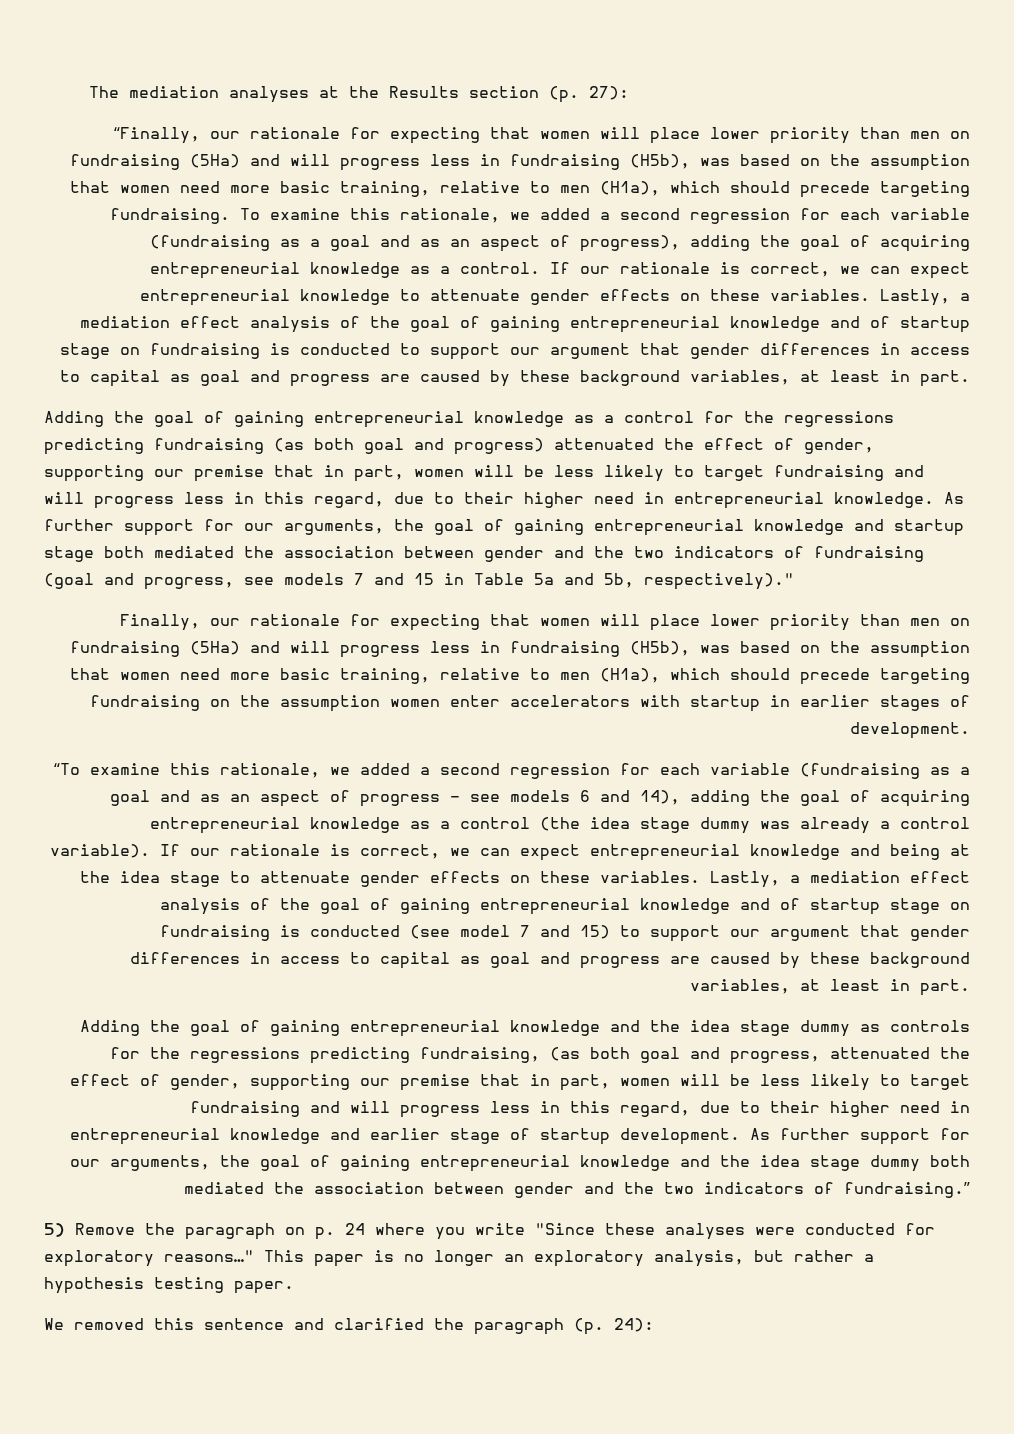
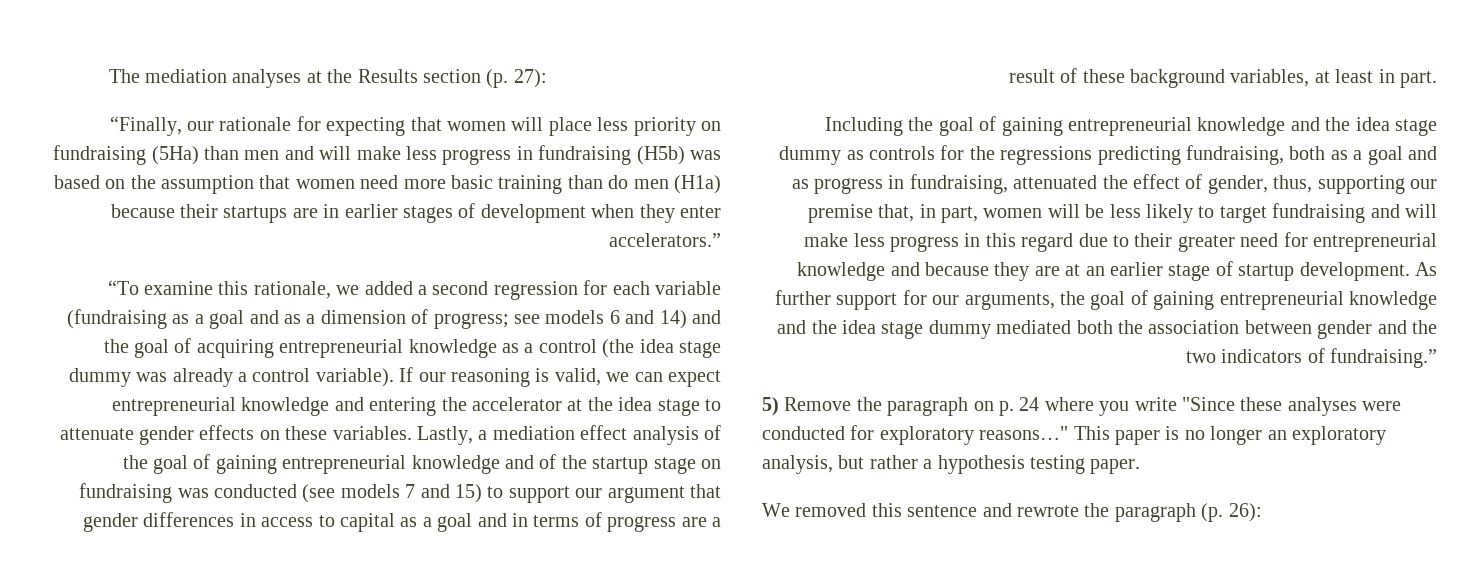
- “Finally, our rationale for expecting that women will place lower priority than men on fundraising (5Ha) and will progress less in fundraising (H5b), was based on the assumption that women need more basic training, relative to men (H1a), which should precede targeting fundraising. To examine this rationale, we added a second regression for each variable (fundraising as a goal and as an aspect of progress), adding the goal of acquiring entrepreneurial knowledge as a control. If our rationale is correct, we can expect entrepreneurial knowledge to attenuate gender effects on these variables. Lastly, a mediation effect analysis of the goal of gaining entrepreneurial knowledge and of startup stage on fundraising is conducted to support our argument that gender differences in access to capital as goal and progress are caused by these background variables, at least in part.
- Adding the goal of gaining entrepreneurial knowledge as a control for the regressions predicting fundraising (as both goal and progress) attenuated the effect of gender, supporting our premise that in part, women will be less likely to target fundraising and will progress less in this regard, due to their higher need in entrepreneurial knowledge. As further support for our arguments, the goal of gaining entrepreneurial knowledge and startup stage both mediated the association between gender and the two indicators of fundraising (goal and progress, see models 7 and 15 in Table 5a and 5b, respectively)."
- Finally, our rationale for expecting that women will place lower priority than men on fundraising (5Ha) and will progress less in fundraising (H5b), was based on the assumption that women need more basic training, relative to men (H1a), which should precede targeting fundraising on the assumption women enter accelerators with startup in earlier stages of development.
+ “Finally, our rationale for expecting that women will place less priority on fundraising (5Ha) than men and will make less progress in fundraising (H5b) was based on the assumption that women need more basic training than do men (H1a) because their startups are in earlier stages of development when they enter accelerators.”
- “To examine this rationale, we added a second regression for each variable (fundraising as a goal and as an aspect of progress – see models 6 and 14), adding the goal of acquiring entrepreneurial knowledge as a control (the idea stage dummy was already a control variable).
+ “To examine this rationale, we added a second regression for each variable (fundraising as a goal and as a dimension of progress; see models 6 and 14) and the goal of acquiring entrepreneurial knowledge as a control (the idea stage dummy was already a control variable).
- If our rationale is correct, we can expect entrepreneurial knowledge and being at the idea stage to attenuate gender effects on these variables.
+ If our reasoning is valid, we can expect entrepreneurial knowledge and entering the accelerator at the idea stage to attenuate gender effects on these variables.
- Lastly, a mediation effect analysis of the goal of gaining entrepreneurial knowledge and of startup stage on fundraising is conducted (see model 7 and 15) to support our argument that gender differences in access to capital as goal and progress are caused by these background variables, at least in part.
- Adding the goal of gaining entrepreneurial knowledge and the idea stage dummy as controls for the regressions predicting fundraising, (as both goal and progress, attenuated the effect of gender, supporting our premise that in part, women will be less likely to target fundraising and will progress less in this regard, due to their higher need in entrepreneurial knowledge and earlier stage of startup development.
+ Lastly, a mediation effect analysis of the goal of gaining entrepreneurial knowledge and of the startup stage on fundraising was conducted (see models 7 and 15) to support our argument that gender differences in access to capital as a goal and in terms of progress are a result of these background variables, at least in part.
+ Including the goal of gaining entrepreneurial knowledge and the idea stage dummy as controls for the regressions predicting fundraising, both as a goal and as progress in fundraising, attenuated the effect of gender, thus, supporting our premise that, in part, women will be less likely to target fundraising and will make less progress in this regard due to their greater need for entrepreneurial knowledge and because they are at an earlier stage of startup development.
- As further support for our arguments, the goal of gaining entrepreneurial knowledge and the idea stage dummy both mediated the association between gender and the two indicators of fundraising.”
+ As further support for our arguments, the goal of gaining entrepreneurial knowledge and the idea stage dummy mediated both the association between gender and the two indicators of fundraising.”
- We removed this sentence and clarified the paragraph (p. 24):
+ We removed this sentence and rewrote the paragraph (p. 26):

